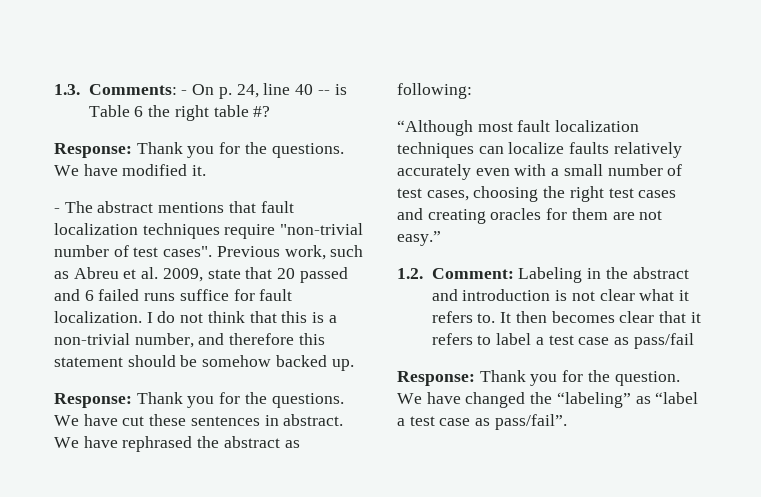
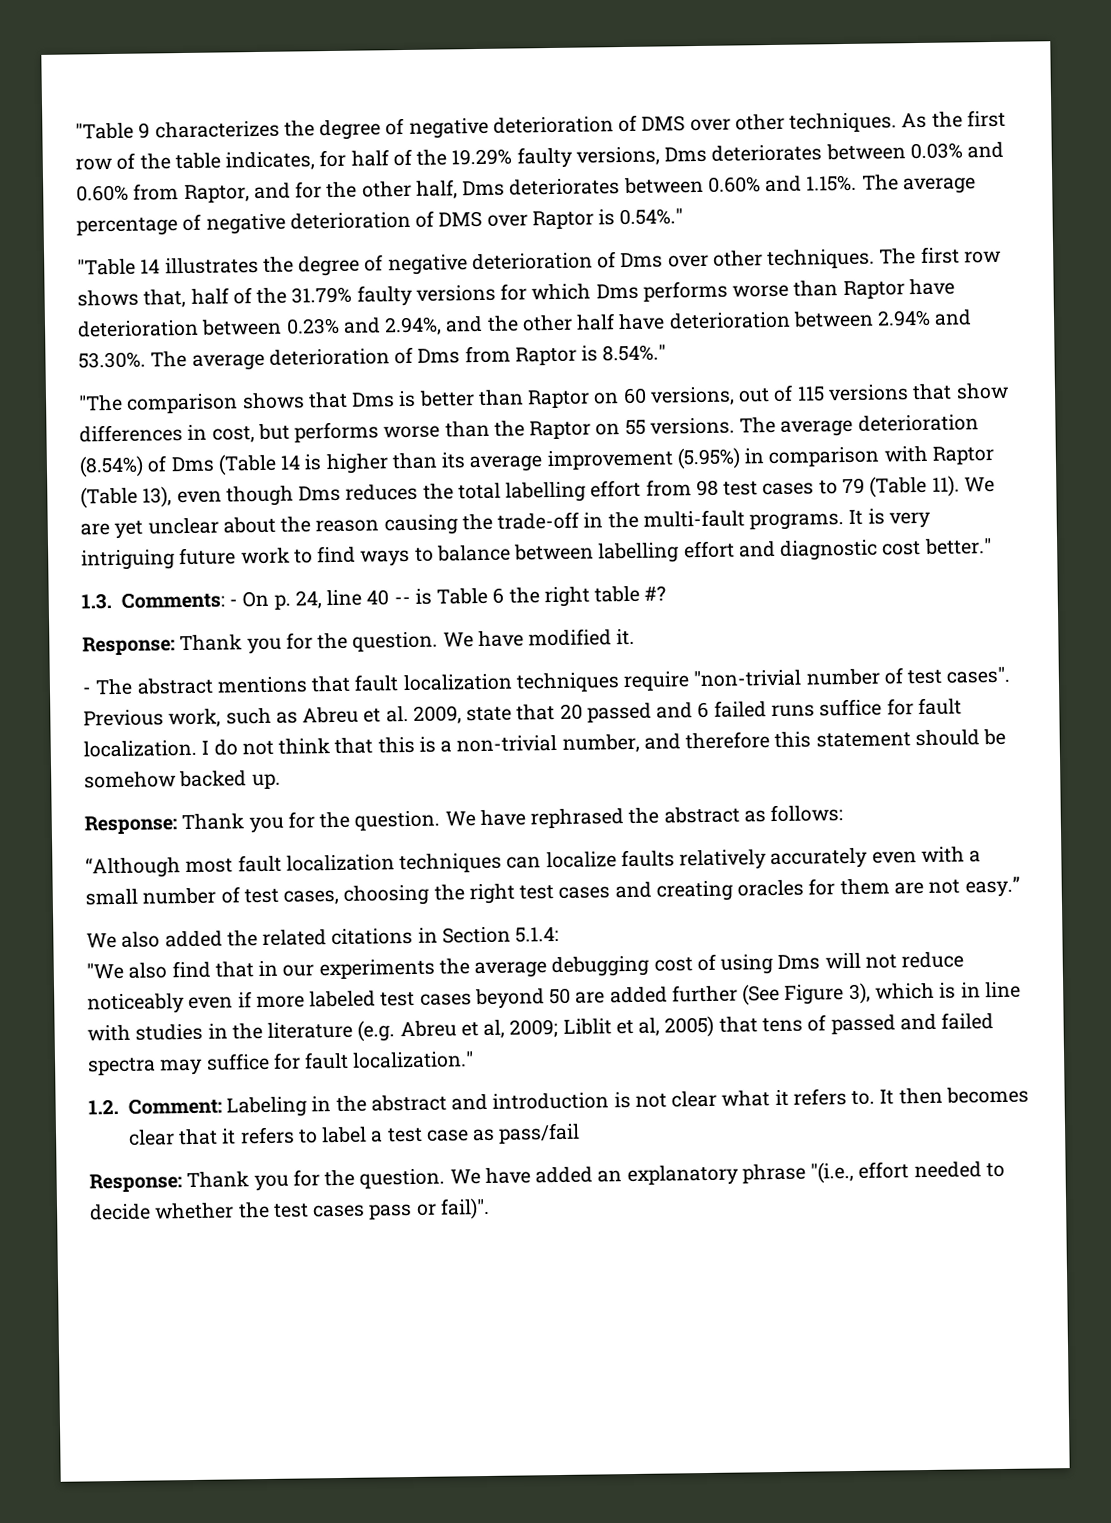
+ "Table 9 characterizes the degree of negative deterioration of DMS over other techniques. As the first row of the table indicates, for half of the 19.29% faulty versions, Dms deteriorates between 0.03% and 0.60% from Raptor, and for the other half, Dms deteriorates between 0.60% and 1.15%. The average percentage of negative deterioration of DMS over Raptor is 0.54%."
+ "Table 14 illustrates the degree of negative deterioration of Dms over other techniques. The first row shows that, half of the 31.79% faulty versions for which Dms performs worse than Raptor have deterioration between 0.23% and 2.94%, and the other half have deterioration between 2.94% and 53.30%. The average deterioration of Dms from Raptor is 8.54%."
+ "The comparison shows that Dms is better than Raptor on 60 versions, out of 115 versions that show differences in cost, but performs worse than the Raptor on 55 versions. The average deterioration (8.54%) of Dms (Table 14 is higher than its average improvement (5.95%) in comparison with Raptor (Table 13), even though Dms reduces the total labelling effort from 98 test cases to 79 (Table 11). We are yet unclear about the reason causing the trade-off in the multi-fault programs. It is very intriguing future work to find ways to balance between labelling effort and diagnostic cost better."
  1.3. Comments: - On p. 24, line 40 -- is Table 6 the right table #?
- Response: Thank you for the questions.
+ Response: Thank you for the question.
  I do not think that this is a non-trivial number, and therefore this statement should be somehow backed up.
- Response: Thank you for the questions. We have cut these sentences in abstract.
+ Response: Thank you for the question.
- We have rephrased the abstract as following:
+ We have rephrased the abstract as follows:
+ We also added the related citations in Section 5.1.4:
+ "We also find that in our experiments the average debugging cost of using Dms will not reduce noticeably even if more labeled test cases beyond 50 are added further (See Figure 3), which is in line with studies in the literature (e.g. Abreu et al, 2009; Liblit et al, 2005) that tens of passed and failed spectra may suffice for fault localization."
- We have changed the “labeling” as “label a test case as pass/fail”.
+ We have added an explanatory phrase "(i.e., effort needed to decide whether the test cases pass or fail)".

